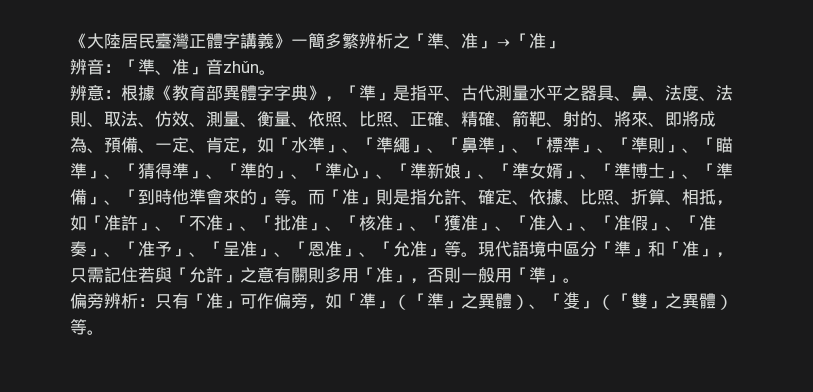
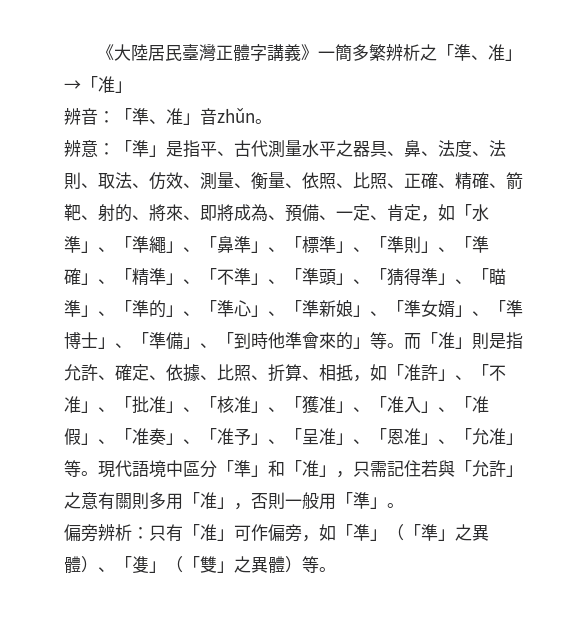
- 根據《教育部異體字字典》，「準」是指平、古代測量水平之器具、鼻、法度、法則、取法、仿效、測量、衡量、依照、比照、正確、精確、箭靶、射的、將來、即將成為、預備、一定、肯定，如「水準」、「準繩」、「鼻準」、「標準」、「準則」、「瞄準」、「猜得準」、「準的」、「準心」、「準新娘」、「準女婿」、「準博士」、「準備」、「到時他準會來的」等。
+ 「準」是指平、古代測量水平之器具、鼻、法度、法則、取法、仿效、測量、衡量、依照、比照、正確、精確、箭靶、射的、將來、即將成為、預備、一定、肯定，如「水準」、「準繩」、「鼻準」、「標準」、「準則」、「準確」、「精準」、「不準」、「準頭」、「猜得準」、「瞄準」、「準的」、「準心」、「準新娘」、「準女婿」、「準博士」、「準備」、「到時他準會來的」等。

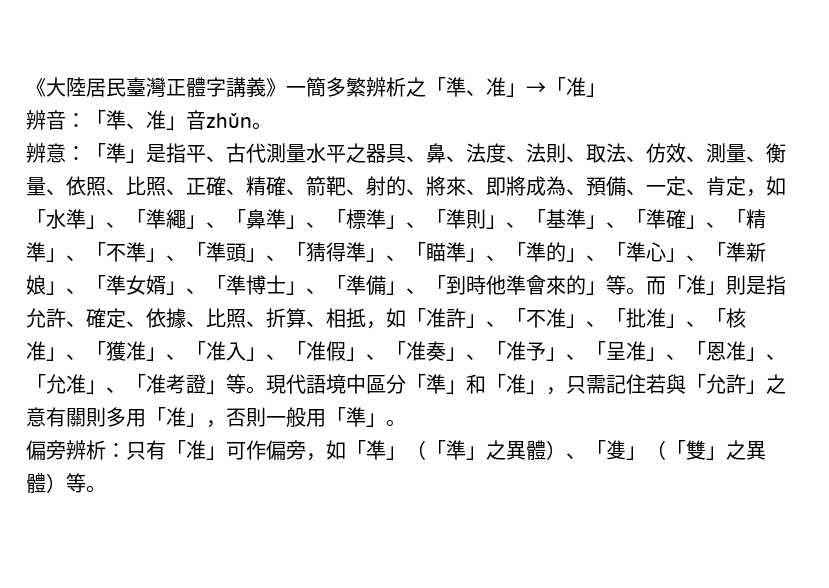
- 「準」是指平、古代測量水平之器具、鼻、法度、法則、取法、仿效、測量、衡量、依照、比照、正確、精確、箭靶、射的、將來、即將成為、預備、一定、肯定，如「水準」、「準繩」、「鼻準」、「標準」、「準則」、「準確」、「精準」、「不準」、「準頭」、「猜得準」、「瞄準」、「準的」、「準心」、「準新娘」、「準女婿」、「準博士」、「準備」、「到時他準會來的」等。
+ 「準」是指平、古代測量水平之器具、鼻、法度、法則、取法、仿效、測量、衡量、依照、比照、正確、精確、箭靶、射的、將來、即將成為、預備、一定、肯定，如「水準」、「準繩」、「鼻準」、「標準」、「準則」、「基準」、「準確」、「精準」、「不準」、「準頭」、「猜得準」、「瞄準」、「準的」、「準心」、「準新娘」、「準女婿」、「準博士」、「準備」、「到時他準會來的」等。
- 而「准」則是指允許、確定、依據、比照、折算、相抵，如「准許」、「不准」、「批准」、「核准」、「獲准」、「准入」、「准假」、「准奏」、「准予」、「呈准」、「恩准」、「允准」等。
+ 而「准」則是指允許、確定、依據、比照、折算、相抵，如「准許」、「不准」、「批准」、「核准」、「獲准」、「准入」、「准假」、「准奏」、「准予」、「呈准」、「恩准」、「允准」、「准考證」等。

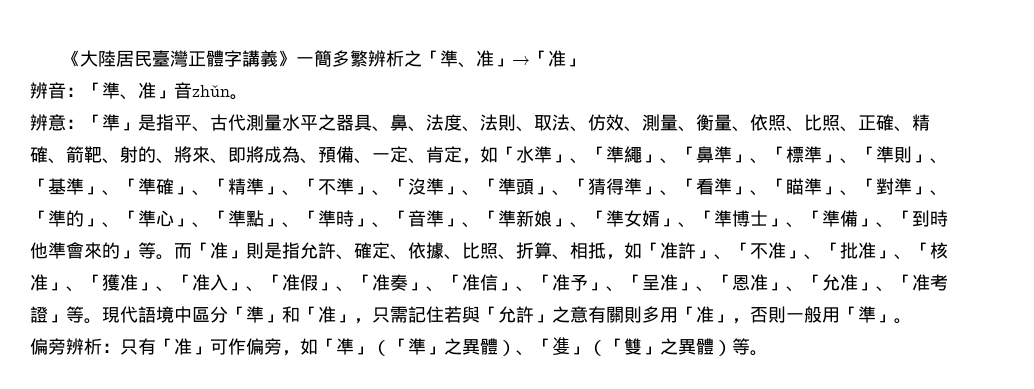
- 「準」是指平、古代測量水平之器具、鼻、法度、法則、取法、仿效、測量、衡量、依照、比照、正確、精確、箭靶、射的、將來、即將成為、預備、一定、肯定，如「水準」、「準繩」、「鼻準」、「標準」、「準則」、「基準」、「準確」、「精準」、「不準」、「準頭」、「猜得準」、「瞄準」、「準的」、「準心」、「準新娘」、「準女婿」、「準博士」、「準備」、「到時他準會來的」等。
+ 「準」是指平、古代測量水平之器具、鼻、法度、法則、取法、仿效、測量、衡量、依照、比照、正確、精確、箭靶、射的、將來、即將成為、預備、一定、肯定，如「水準」、「準繩」、「鼻準」、「標準」、「準則」、「基準」、「準確」、「精準」、「不準」、「沒準」、「準頭」、「猜得準」、「看準」、「瞄準」、「對準」、「準的」、「準心」、「準點」、「準時」、「音準」、「準新娘」、「準女婿」、「準博士」、「準備」、「到時他準會來的」等。
- 而「准」則是指允許、確定、依據、比照、折算、相抵，如「准許」、「不准」、「批准」、「核准」、「獲准」、「准入」、「准假」、「准奏」、「准予」、「呈准」、「恩准」、「允准」、「准考證」等。
+ 而「准」則是指允許、確定、依據、比照、折算、相抵，如「准許」、「不准」、「批准」、「核准」、「獲准」、「准入」、「准假」、「准奏」、「准信」、「准予」、「呈准」、「恩准」、「允准」、「准考證」等。

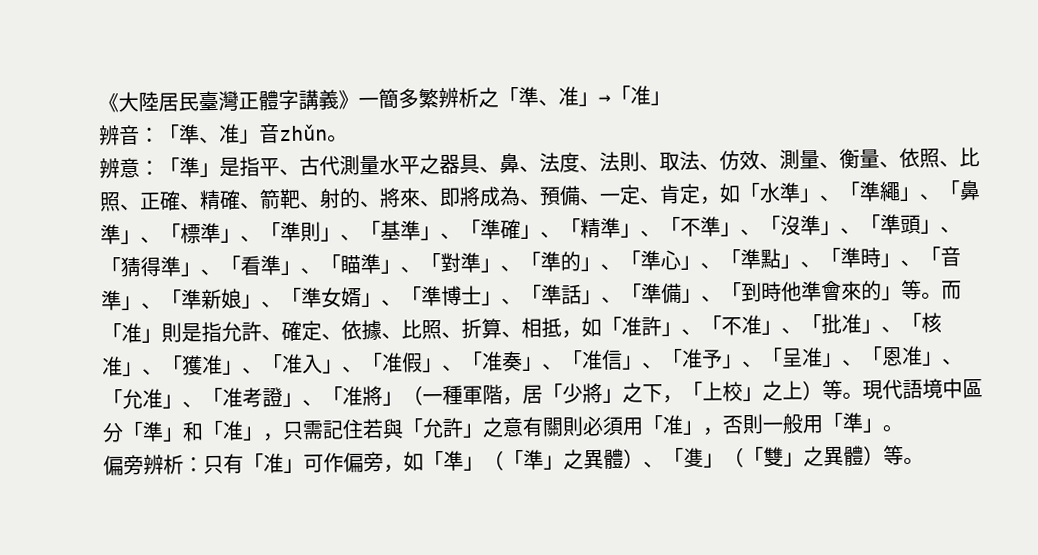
- 「準」是指平、古代測量水平之器具、鼻、法度、法則、取法、仿效、測量、衡量、依照、比照、正確、精確、箭靶、射的、將來、即將成為、預備、一定、肯定，如「水準」、「準繩」、「鼻準」、「標準」、「準則」、「基準」、「準確」、「精準」、「不準」、「沒準」、「準頭」、「猜得準」、「看準」、「瞄準」、「對準」、「準的」、「準心」、「準點」、「準時」、「音準」、「準新娘」、「準女婿」、「準博士」、「準備」、「到時他準會來的」等。
+ 「準」是指平、古代測量水平之器具、鼻、法度、法則、取法、仿效、測量、衡量、依照、比照、正確、精確、箭靶、射的、將來、即將成為、預備、一定、肯定，如「水準」、「準繩」、「鼻準」、「標準」、「準則」、「基準」、「準確」、「精準」、「不準」、「沒準」、「準頭」、「猜得準」、「看準」、「瞄準」、「對準」、「準的」、「準心」、「準點」、「準時」、「音準」、「準新娘」、「準女婿」、「準博士」、「準話」、「準備」、「到時他準會來的」等。
- 而「准」則是指允許、確定、依據、比照、折算、相抵，如「准許」、「不准」、「批准」、「核准」、「獲准」、「准入」、「准假」、「准奏」、「准信」、「准予」、「呈准」、「恩准」、「允准」、「准考證」等。
+ 而「准」則是指允許、確定、依據、比照、折算、相抵，如「准許」、「不准」、「批准」、「核准」、「獲准」、「准入」、「准假」、「准奏」、「准信」、「准予」、「呈准」、「恩准」、「允准」、「准考證」、「准將」（一種軍階，居「少將」之下，「上校」之上）等。
- 現代語境中區分「準」和「准」，只需記住若與「允許」之意有關則多用「准」，否則一般用「準」。
+ 現代語境中區分「準」和「准」，只需記住若與「允許」之意有關則必須用「准」，否則一般用「準」。

